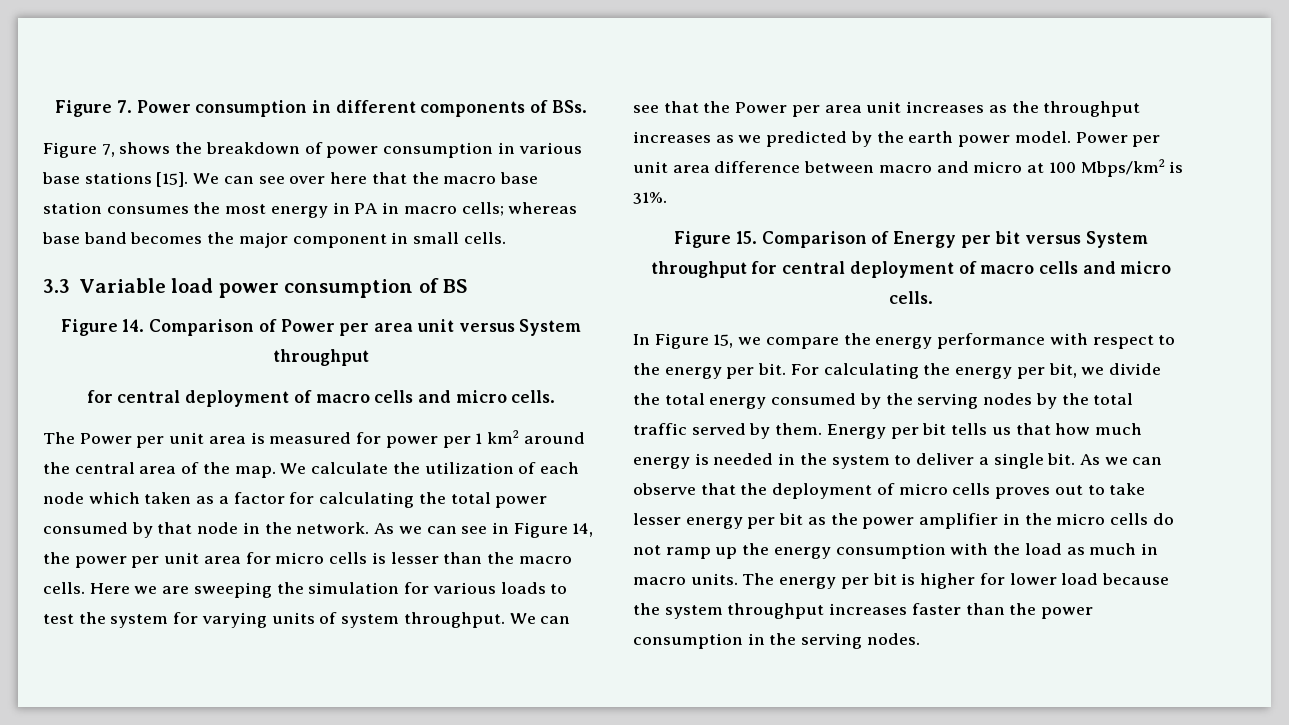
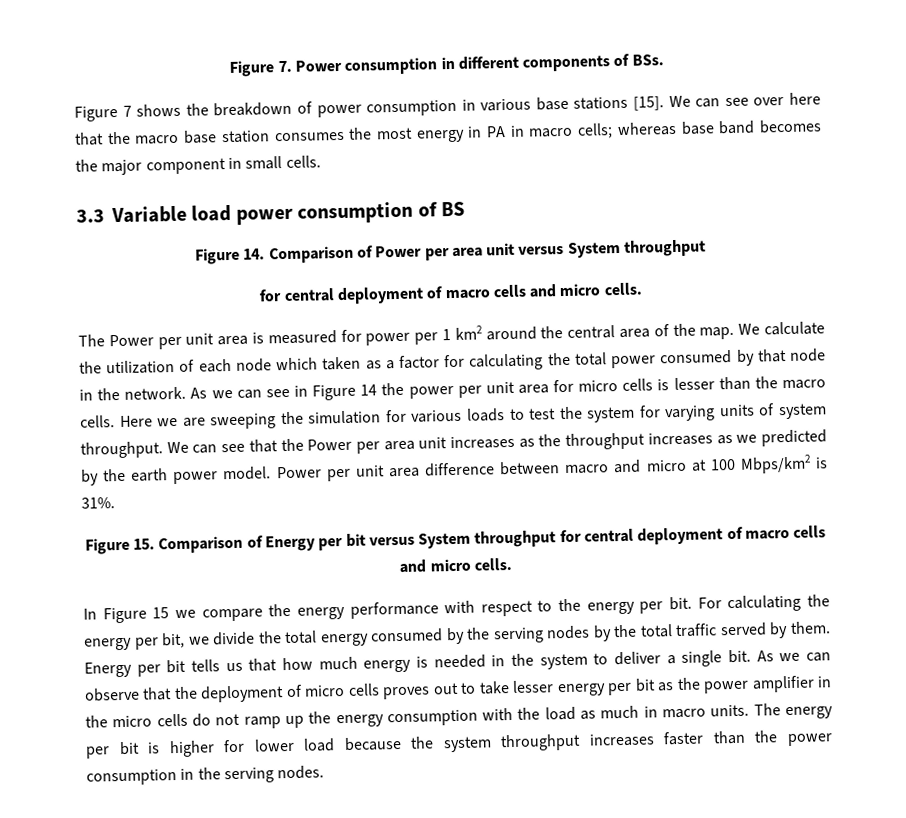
- Figure 7, shows the breakdown of power consumption in various base stations [15].
+ Figure 7 shows the breakdown of power consumption in various base stations [15].
- As we can see in Figure 14, the power per unit area for micro cells is lesser than the macro cells.
+ As we can see in Figure 14 the power per unit area for micro cells is lesser than the macro cells.
- In Figure 15, we compare the energy performance with respect to the energy per bit.
+ In Figure 15 we compare the energy performance with respect to the energy per bit.

